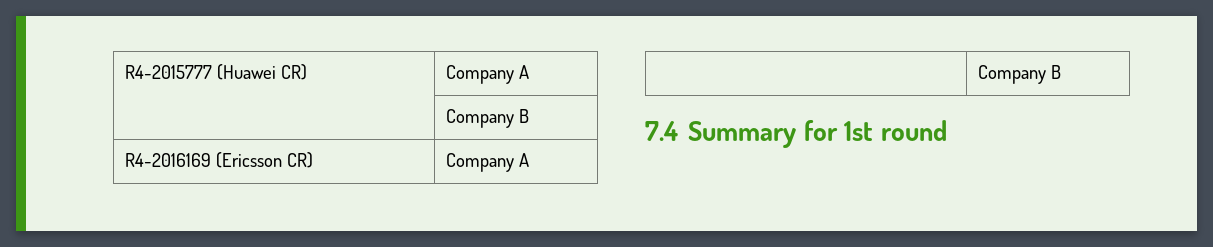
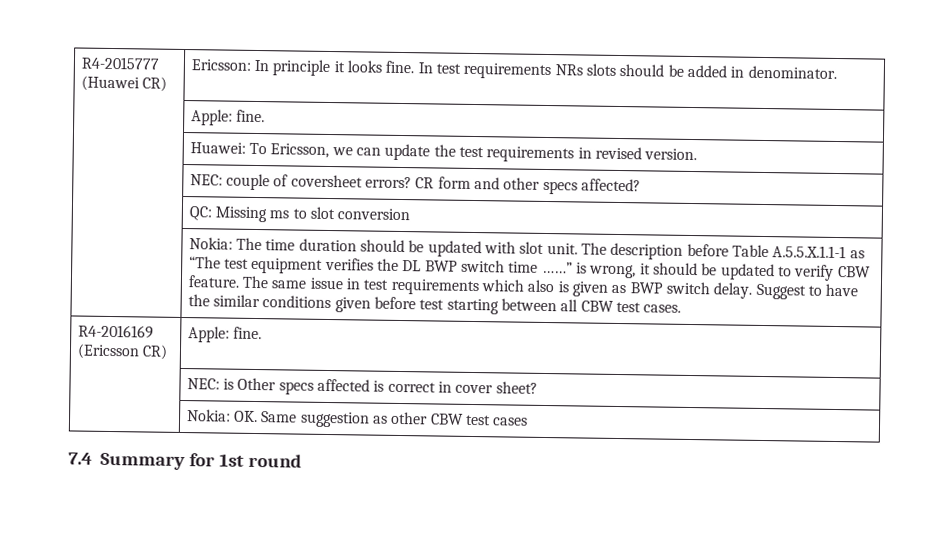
- R4-2015777 (Huawei CR) | Company A
- | Company B
- R4-2016169 (Ericsson CR) | Company A
- | Company B
+ R4-2015777 (Huawei CR) | Ericsson: In principle it looks fine. In test requirements NRs slots should be added in denominator.
+ | Apple: fine.
+ | Huawei: To Ericsson, we can update the test requirements in revised version.
+ | NEC: couple of coversheet errors? CR form and other specs affected?
+ | QC: Missing ms to slot conversion
+ | Nokia: The time duration should be updated with slot unit. The description before Table A.5.5.X.1.1-1 as “The test equipment verifies the DL BWP switch time ……” is wrong, it should be updated to verify CBW feature. The same issue in test requirements which also is given as BWP switch delay. Suggest to have the similar conditions given before test starting between all CBW test cases.
+ R4-2016169 (Ericsson CR) | Apple: fine.
+ | NEC: is Other specs affected is correct in cover sheet?
+ | Nokia: OK. Same suggestion as other CBW test cases

